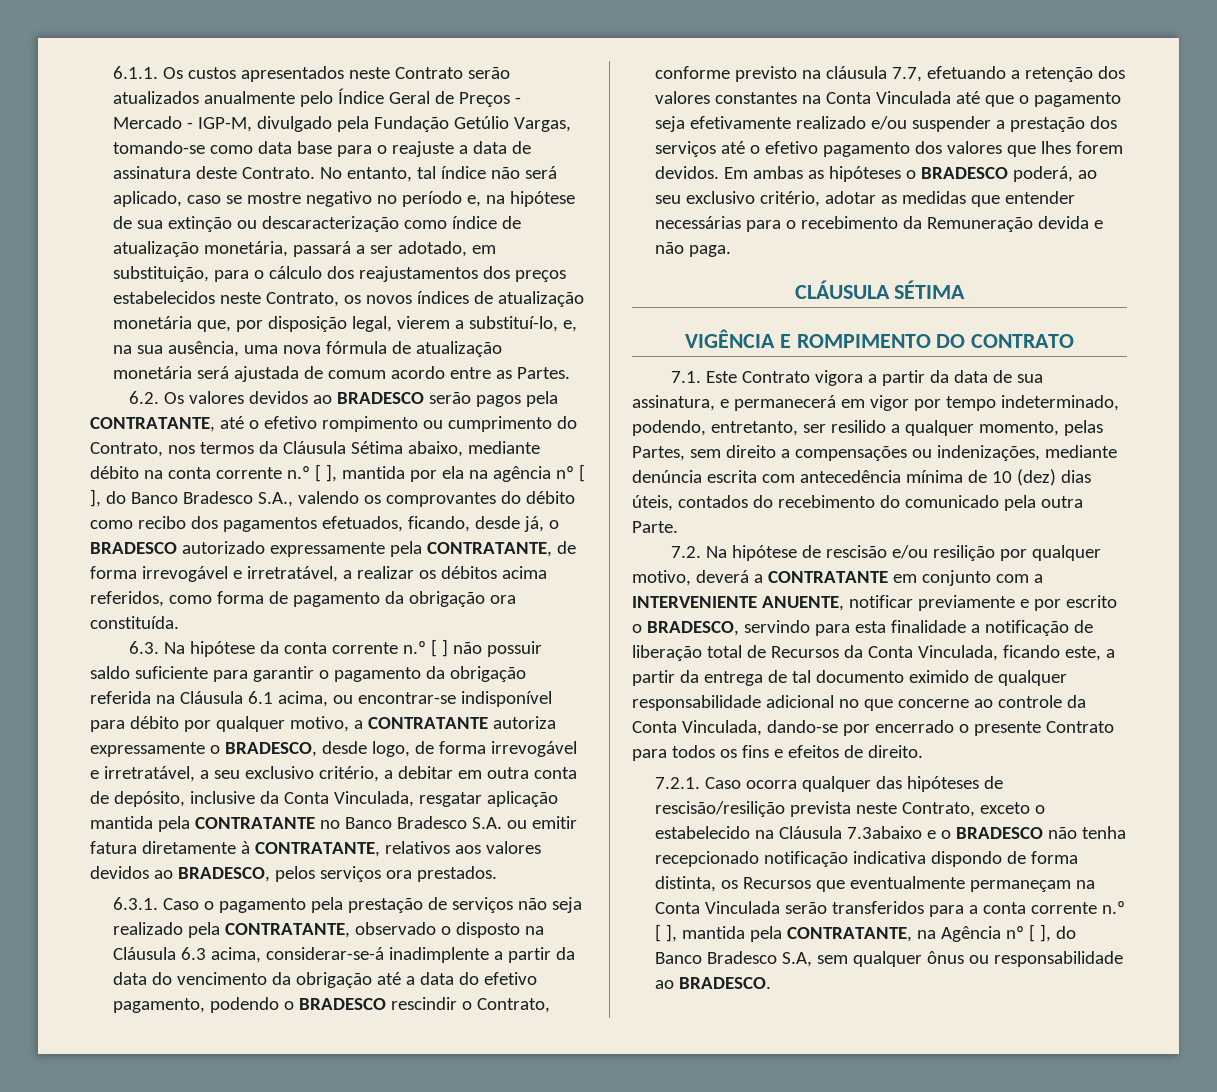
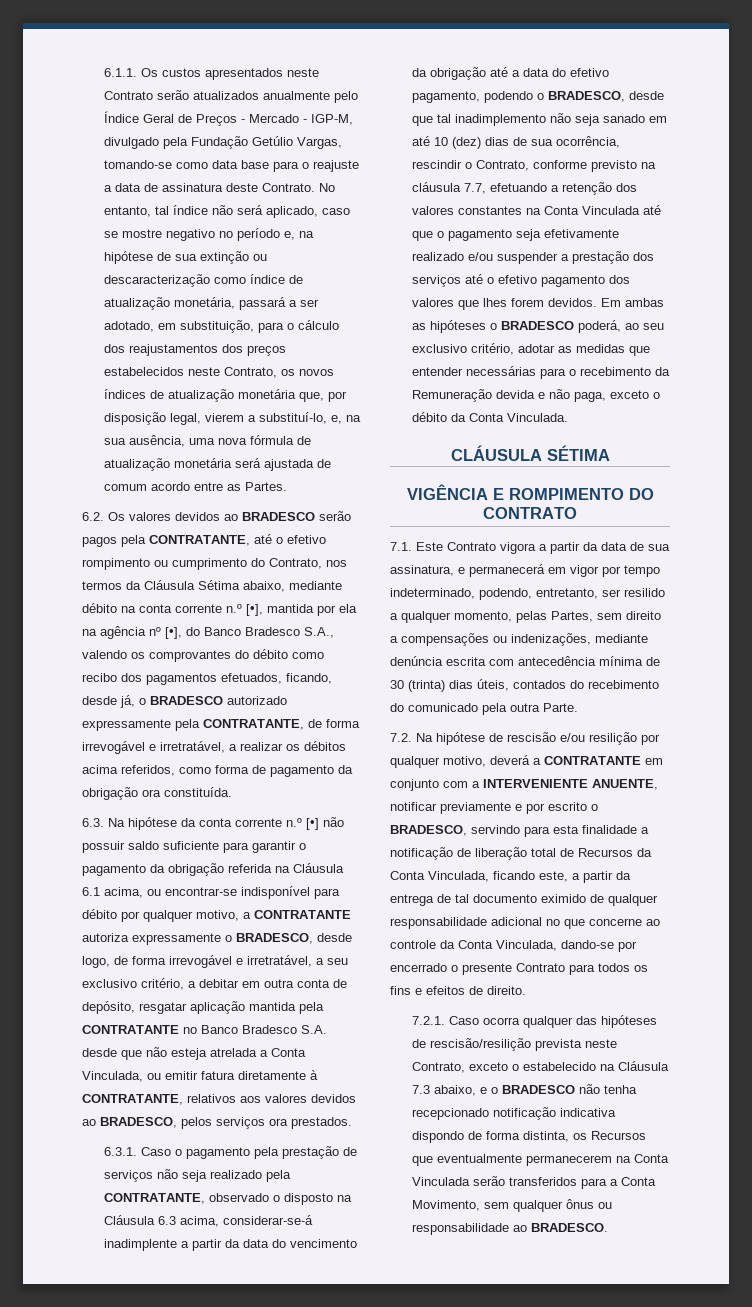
- 6.2. Os valores devidos ao BRADESCO serão pagos pela CONTRATANTE, até o efetivo rompimento ou cumprimento do Contrato, nos termos da Cláusula Sétima abaixo, mediante débito na conta corrente n.º [ ], mantida por ela na agência nº [ ], do Banco Bradesco S.A., valendo os comprovantes do débito como recibo dos pagamentos efetuados, ficando, desde já, o BRADESCO autorizado expressamente pela CONTRATANTE, de forma irrevogável e irretratável, a realizar os débitos acima referidos, como forma de pagamento da obrigação ora constituída.
+ 6.2. Os valores devidos ao BRADESCO serão pagos pela CONTRATANTE, até o efetivo rompimento ou cumprimento do Contrato, nos termos da Cláusula Sétima abaixo, mediante débito na conta corrente n.º [•], mantida por ela na agência nº [•], do Banco Bradesco S.A., valendo os comprovantes do débito como recibo dos pagamentos efetuados, ficando, desde já, o BRADESCO autorizado expressamente pela CONTRATANTE, de forma irrevogável e irretratável, a realizar os débitos acima referidos, como forma de pagamento da obrigação ora constituída.
- 6.3. Na hipótese da conta corrente n.º [ ] não possuir saldo suficiente para garantir o pagamento da obrigação referida na Cláusula 6.1 acima, ou encontrar-se indisponível para débito por qualquer motivo, a CONTRATANTE autoriza expressamente o BRADESCO, desde logo, de forma irrevogável e irretratável, a seu exclusivo critério, a debitar em outra conta de depósito, inclusive da Conta Vinculada, resgatar aplicação mantida pela CONTRATANTE no Banco Bradesco S.A. ou emitir fatura diretamente à CONTRATANTE, relativos aos valores devidos ao BRADESCO, pelos serviços ora prestados.
+ 6.3. Na hipótese da conta corrente n.º [•] não possuir saldo suficiente para garantir o pagamento da obrigação referida na Cláusula 6.1 acima, ou encontrar-se indisponível para débito por qualquer motivo, a CONTRATANTE autoriza expressamente o BRADESCO, desde logo, de forma irrevogável e irretratável, a seu exclusivo critério, a debitar em outra conta de depósito, resgatar aplicação mantida pela CONTRATANTE no Banco Bradesco S.A. desde que não esteja atrelada a Conta Vinculada, ou emitir fatura diretamente à CONTRATANTE, relativos aos valores devidos ao BRADESCO, pelos serviços ora prestados.
- 6.3.1. Caso o pagamento pela prestação de serviços não seja realizado pela CONTRATANTE, observado o disposto na Cláusula 6.3 acima, considerar-se-á inadimplente a partir da data do vencimento da obrigação até a data do efetivo pagamento, podendo o BRADESCO rescindir o Contrato, conforme previsto na cláusula 7.7, efetuando a retenção dos valores constantes na Conta Vinculada até que o pagamento seja efetivamente realizado e/ou suspender a prestação dos serviços até o efetivo pagamento dos valores que lhes forem devidos.
+ 6.3.1. Caso o pagamento pela prestação de serviços não seja realizado pela CONTRATANTE, observado o disposto na Cláusula 6.3 acima, considerar-se-á inadimplente a partir da data do vencimento da obrigação até a data do efetivo pagamento, podendo o BRADESCO, desde que tal inadimplemento não seja sanado em até 10 (dez) dias de sua ocorrência, rescindir o Contrato, conforme previsto na cláusula 7.7, efetuando a retenção dos valores constantes na Conta Vinculada até que o pagamento seja efetivamente realizado e/ou suspender a prestação dos serviços até o efetivo pagamento dos valores que lhes forem devidos.
- Em ambas as hipóteses o BRADESCO poderá, ao seu exclusivo critério, adotar as medidas que entender necessárias para o recebimento da Remuneração devida e não paga.
+ Em ambas as hipóteses o BRADESCO poderá, ao seu exclusivo critério, adotar as medidas que entender necessárias para o recebimento da Remuneração devida e não paga, exceto o débito da Conta Vinculada.
- 7.1. Este Contrato vigora a partir da data de sua assinatura, e permanecerá em vigor por tempo indeterminado, podendo, entretanto, ser resilido a qualquer momento, pelas Partes, sem direito a compensações ou indenizações, mediante denúncia escrita com antecedência mínima de 10 (dez) dias úteis, contados do recebimento do comunicado pela outra Parte.
+ 7.1. Este Contrato vigora a partir da data de sua assinatura, e permanecerá em vigor por tempo indeterminado, podendo, entretanto, ser resilido a qualquer momento, pelas Partes, sem direito a compensações ou indenizações, mediante denúncia escrita com antecedência mínima de 30 (trinta) dias úteis, contados do recebimento do comunicado pela outra Parte.
- 7.2.1. Caso ocorra qualquer das hipóteses de rescisão/resilição prevista neste Contrato, exceto o estabelecido na Cláusula 7.3abaixo e o BRADESCO não tenha recepcionado notificação indicativa dispondo de forma distinta, os Recursos que eventualmente permaneçam na Conta Vinculada serão transferidos para a conta corrente n.º [ ], mantida pela CONTRATANTE, na Agência nº [ ], do Banco Bradesco S.A, sem qualquer ônus ou responsabilidade ao BRADESCO.
+ 7.2.1. Caso ocorra qualquer das hipóteses de rescisão/resilição prevista neste Contrato, exceto o estabelecido na Cláusula 7.3 abaixo, e o BRADESCO não tenha recepcionado notificação indicativa dispondo de forma distinta, os Recursos que eventualmente permanecerem na Conta Vinculada serão transferidos para a Conta Movimento, sem qualquer ônus ou responsabilidade ao BRADESCO.

